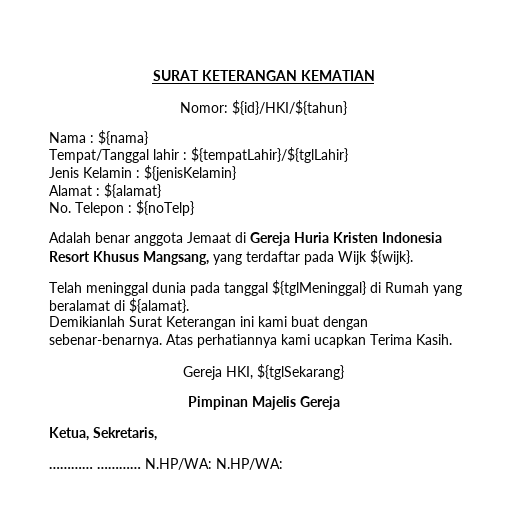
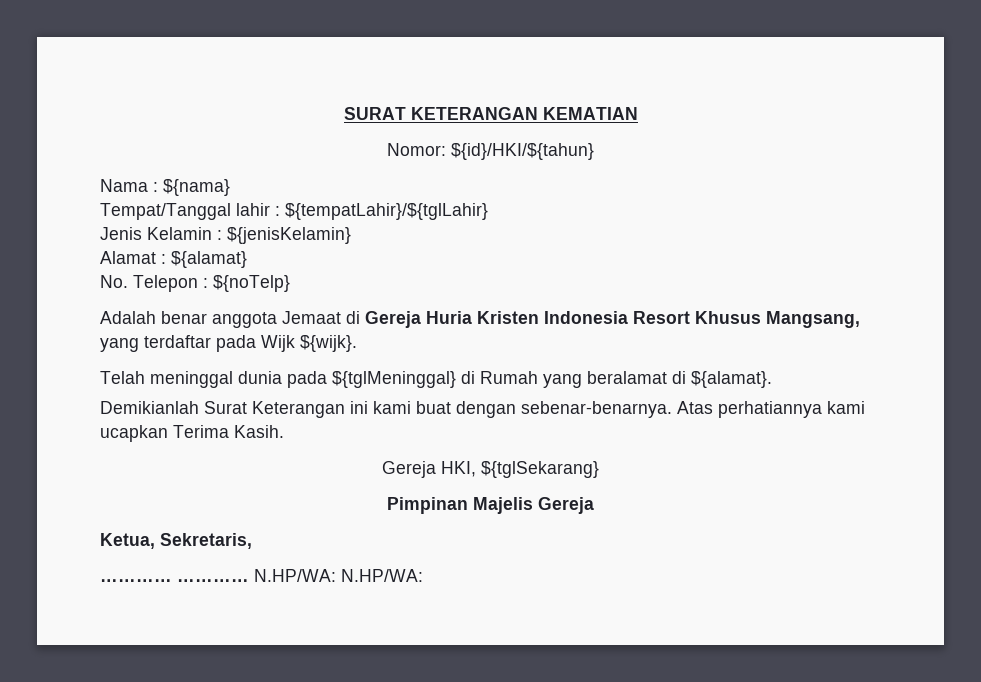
- Telah meninggal dunia pada tanggal ${tglMeninggal} di Rumah yang beralamat di ${alamat}.
+ Telah meninggal dunia pada ${tglMeninggal} di Rumah yang beralamat di ${alamat}.

